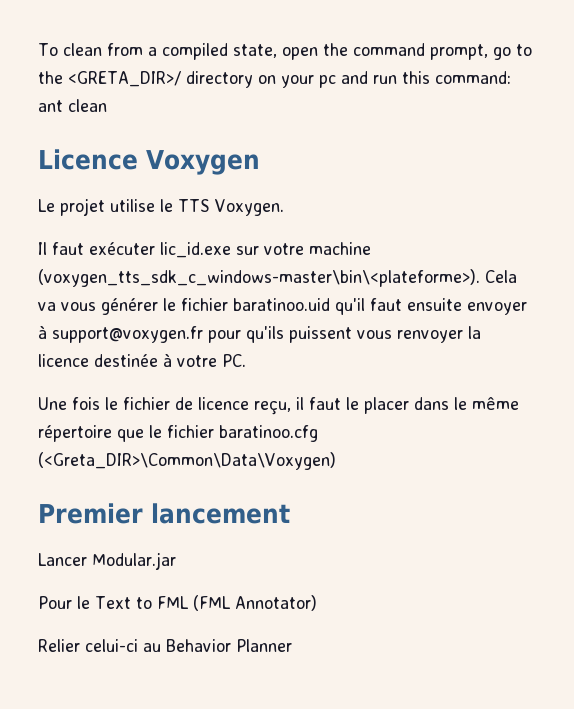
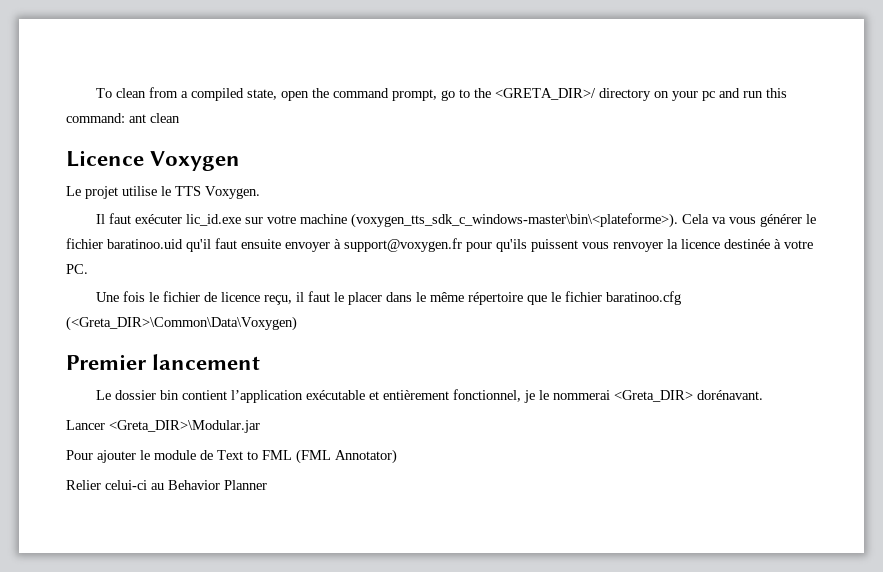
+ Le dossier bin contient l’application exécutable et entièrement fonctionnel, je le nommerai <Greta_DIR> dorénavant.
- Lancer Modular.jar
+ Lancer <Greta_DIR>\Modular.jar
- Pour le Text to FML (FML Annotator)
+ Pour ajouter le module de Text to FML (FML Annotator)

